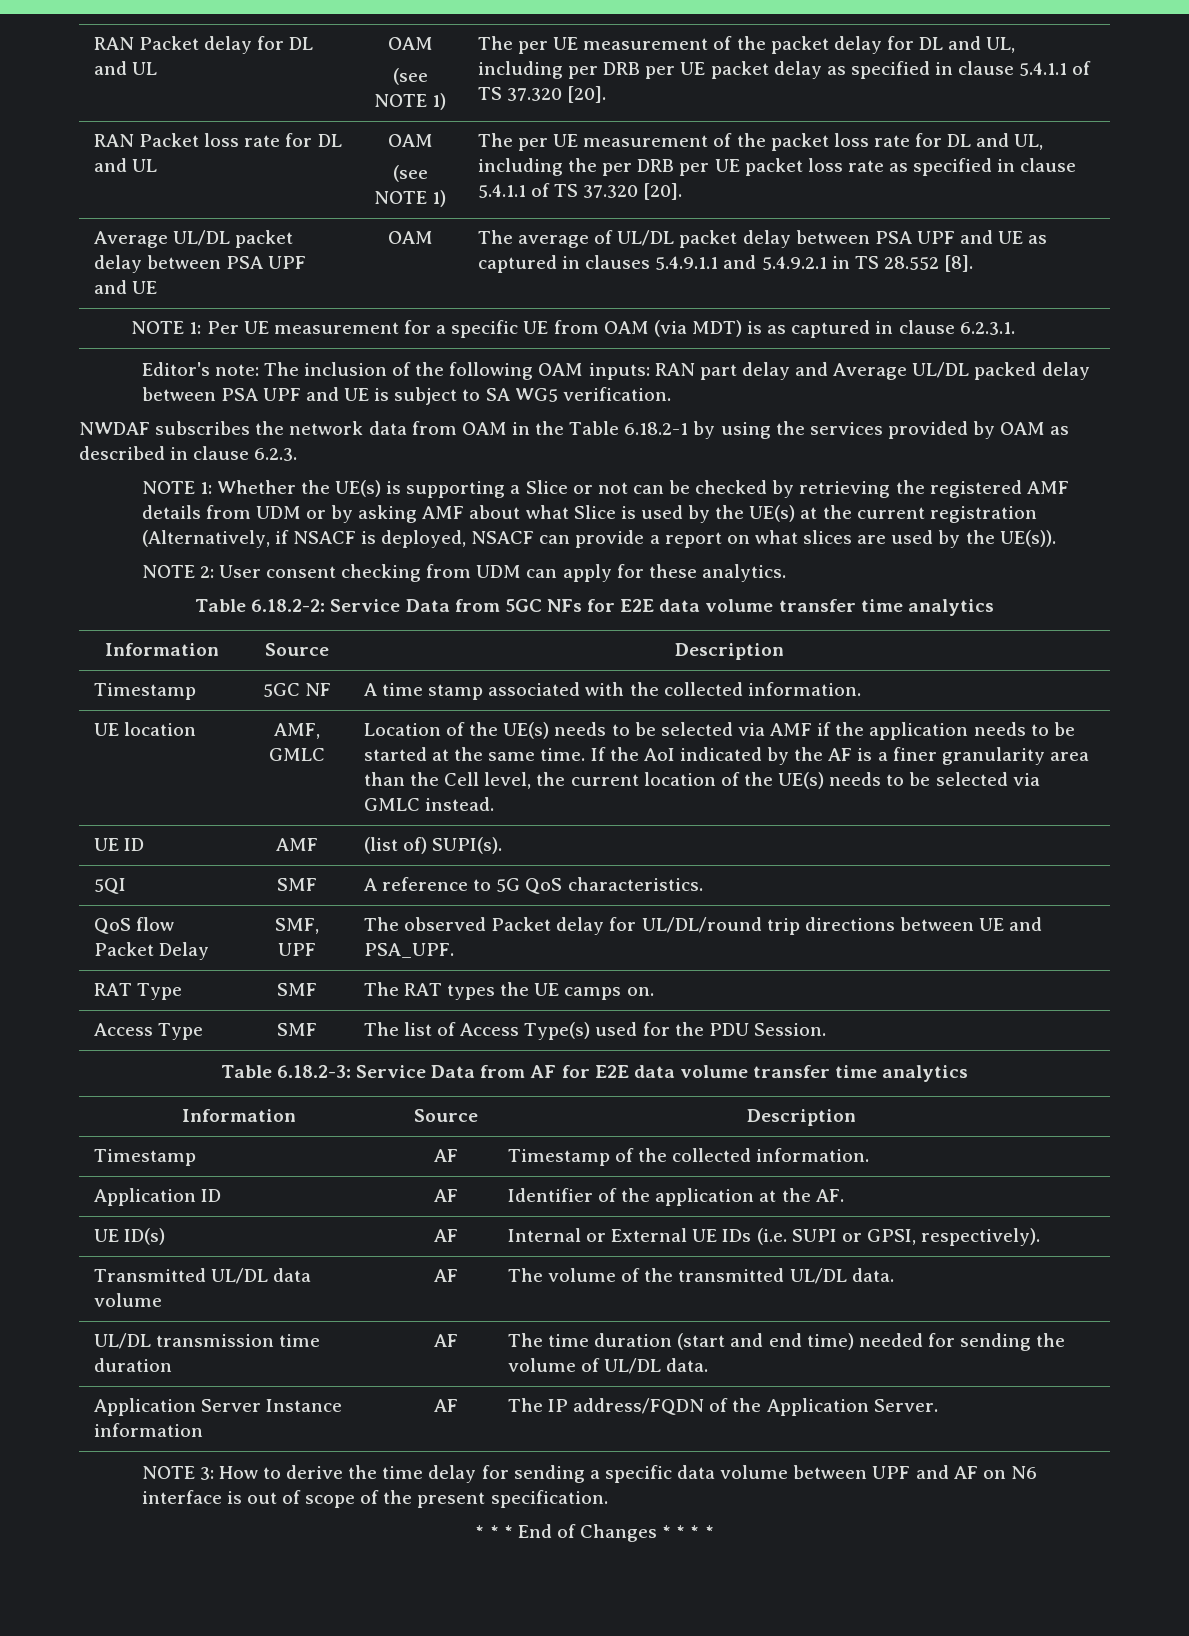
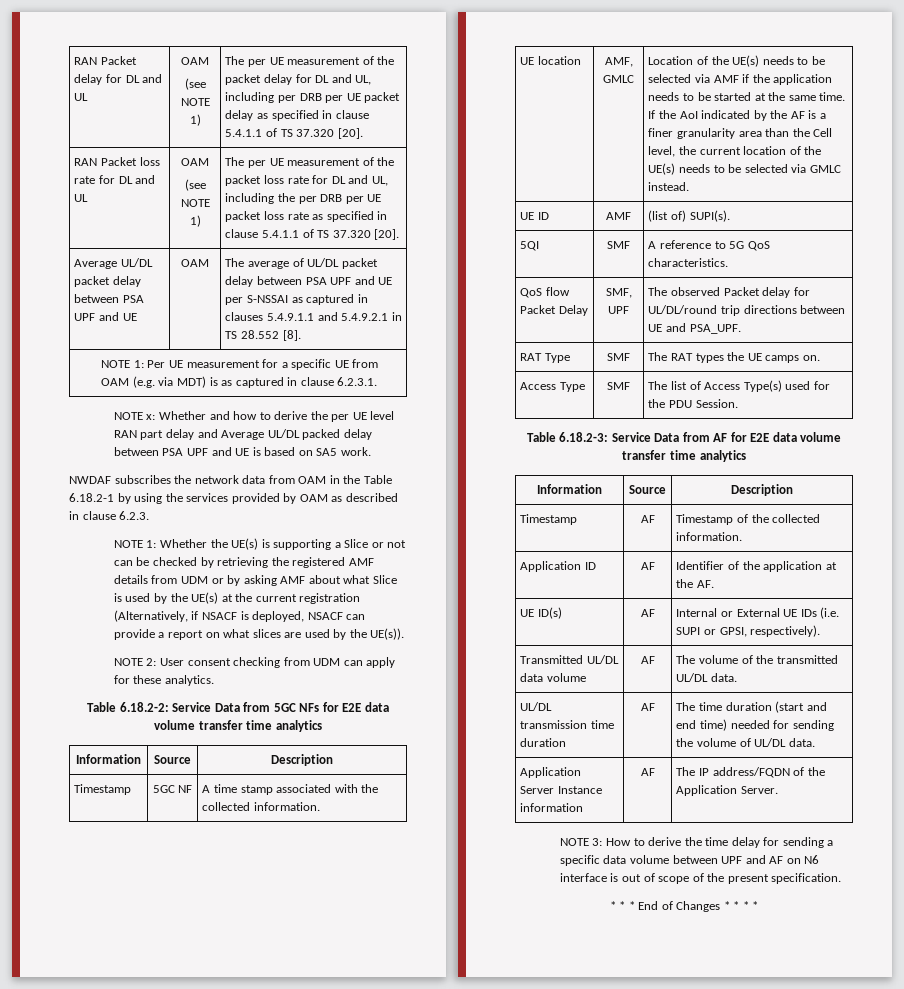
- Average UL/DL packet delay between PSA UPF and UE | OAM | The average of UL/DL packet delay between PSA UPF and UE as captured in clauses 5.4.9.1.1 and 5.4.9.2.1 in TS 28.552 [8].
+ Average UL/DL packet delay between PSA UPF and UE | OAM | The average of UL/DL packet delay between PSA UPF and UE per S-NSSAI as captured in clauses 5.4.9.1.1 and 5.4.9.2.1 in TS 28.552 [8].
- NOTE 1: Per UE measurement for a specific UE from OAM (via MDT) is as captured in clause 6.2.3.1.
+ NOTE 1: Per UE measurement for a specific UE from OAM (e.g. via MDT) is as captured in clause 6.2.3.1.
- Editor's note: The inclusion of the following OAM inputs: RAN part delay and Average UL/DL packed delay between PSA UPF and UE is subject to SA WG5 verification.
+ NOTE x: Whether and how to derive the per UE level RAN part delay and Average UL/DL packed delay between PSA UPF and UE is based on SA5 work.

